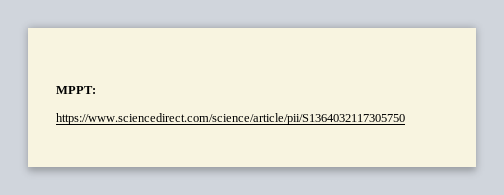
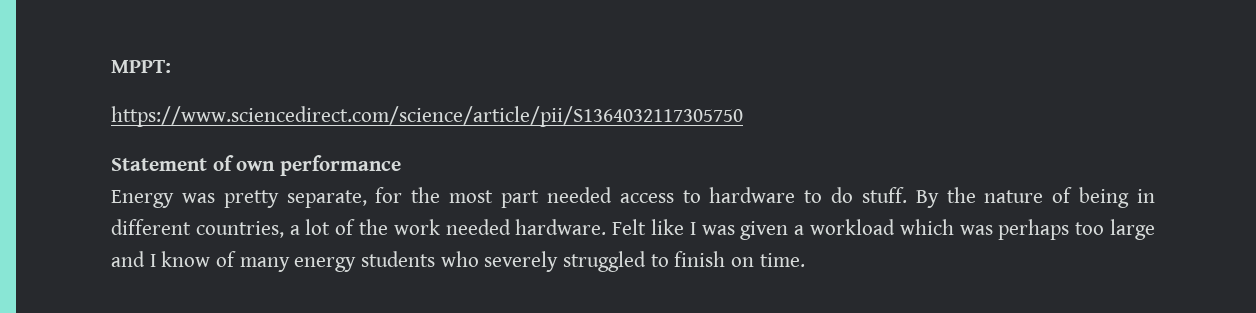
+ Statement of own performance
+ Energy was pretty separate, for the most part needed access to hardware to do stuff. By the nature of being in different countries, a lot of the work needed hardware. Felt like I was given a workload which was perhaps too large and I know of many energy students who severely struggled to finish on time.

